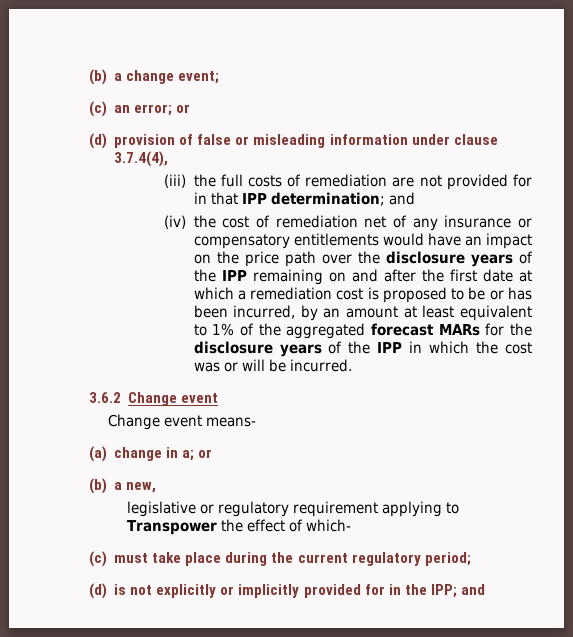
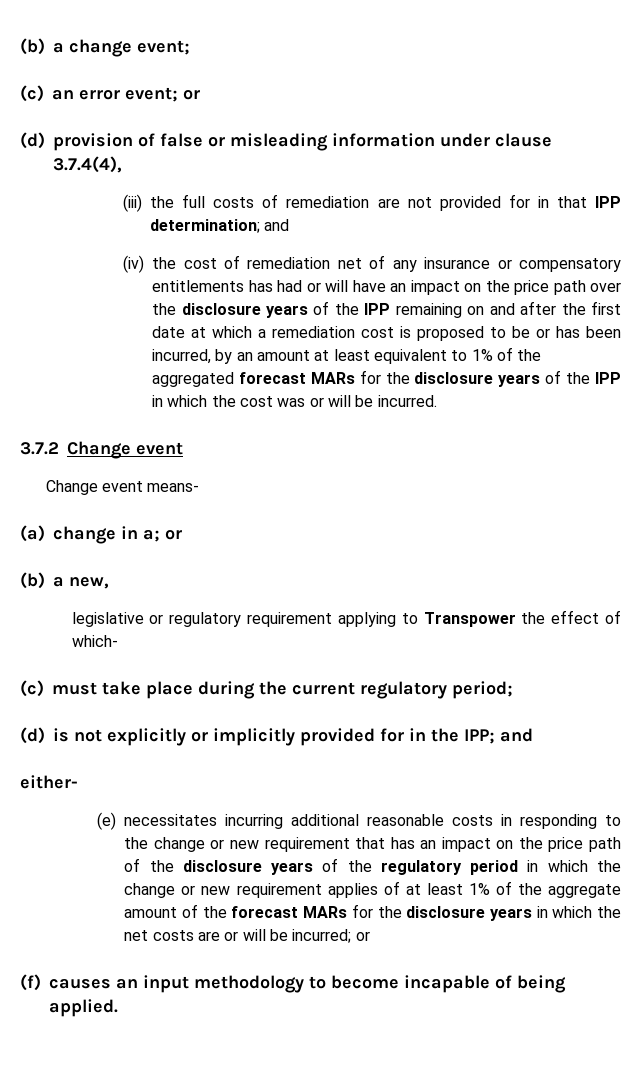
- (c) an error; or
+ (c) an error event; or
- (iv) the cost of remediation net of any insurance or compensatory entitlements would have an impact on the price path over the disclosure years of the IPP remaining on and after the first date at which a remediation cost is proposed to be or has been incurred, by an amount at least equivalent to 1% of the aggregated forecast MARs for the disclosure years of the IPP in which the cost was or will be incurred.
+ (iv) the cost of remediation net of any insurance or compensatory entitlements has had or will have an impact on the price path over the disclosure years of the IPP remaining on and after the first date at which a remediation cost is proposed to be or has been incurred, by an amount at least equivalent to 1% of the aggregated forecast MARs for the disclosure years of the IPP in which the cost was or will be incurred.
- 3.6.2 Change event
+ 3.7.2 Change event
+ either-
+ (e) necessitates incurring additional reasonable costs in responding to the change or new requirement that has an impact on the price path of the disclosure years of the regulatory period in which the change or new requirement applies of at least 1% of the aggregate amount of the forecast MARs for the disclosure years in which the net costs are or will be incurred; or
+ (f) causes an input methodology to become incapable of being applied.

